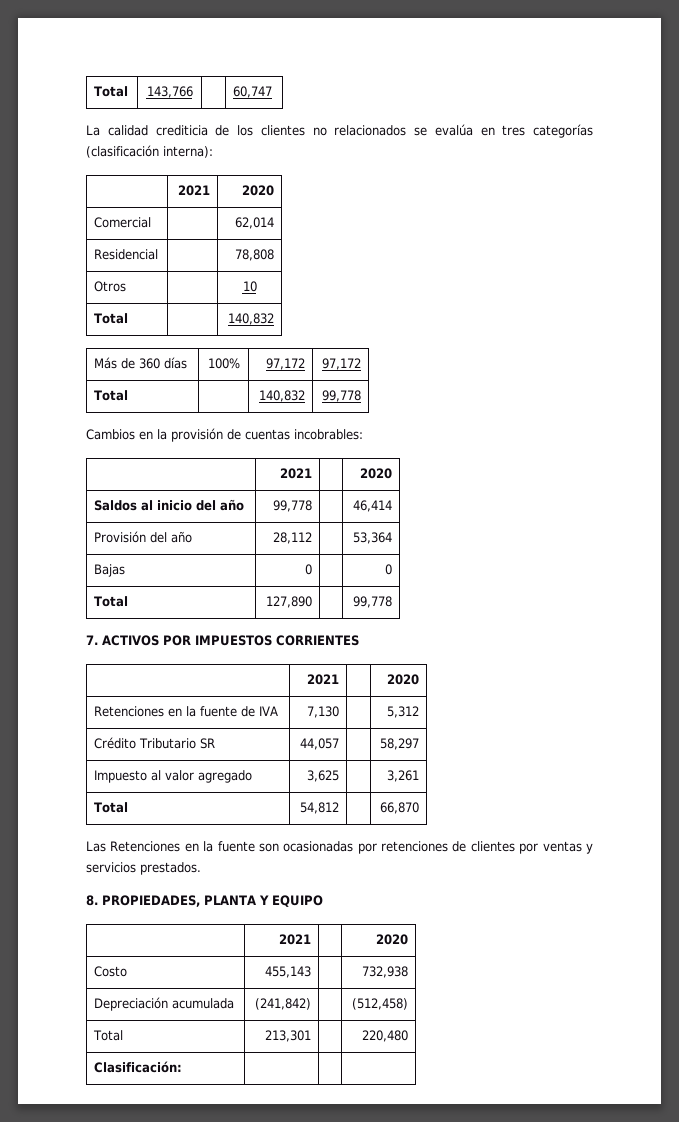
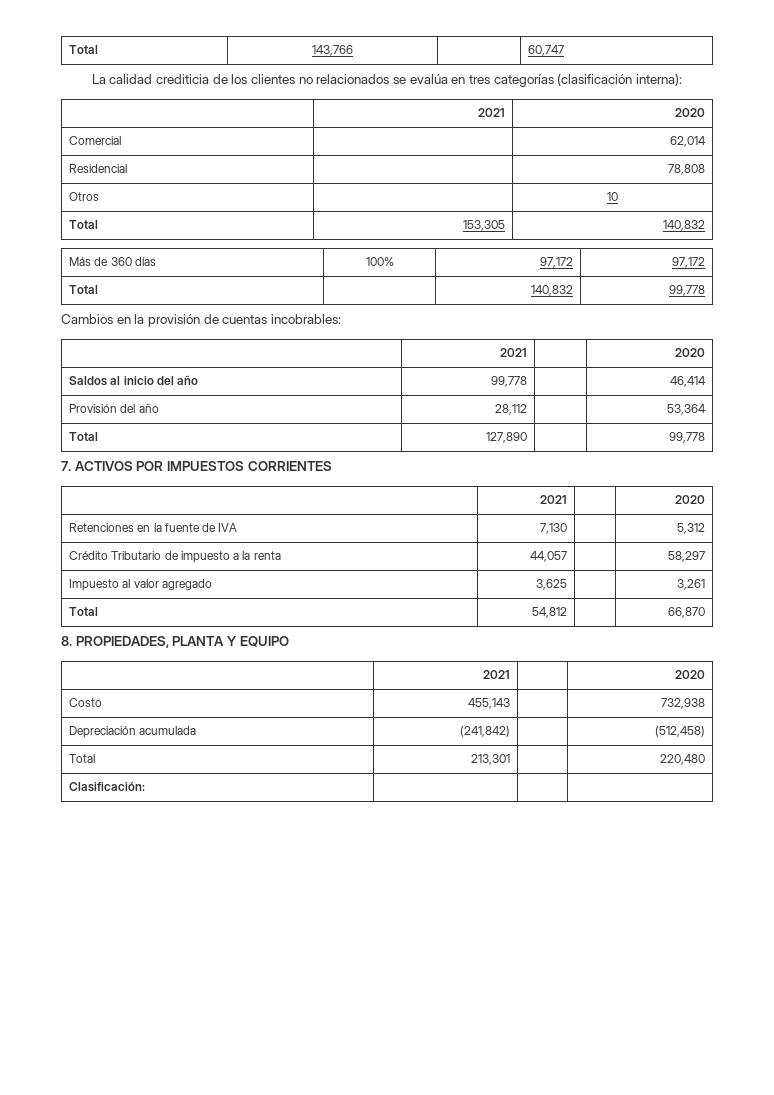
  Otros | | 10
- Total | | 140,832
+ Total | 153,305 | 140,832
- Bajas | 0 | | 0
- Crédito Tributario SR | 44,057 | | 58,297
+ Crédito Tributario de impuesto a la renta | 44,057 | | 58,297
- Las Retenciones en la fuente son ocasionadas por retenciones de clientes por ventas y servicios prestados.

